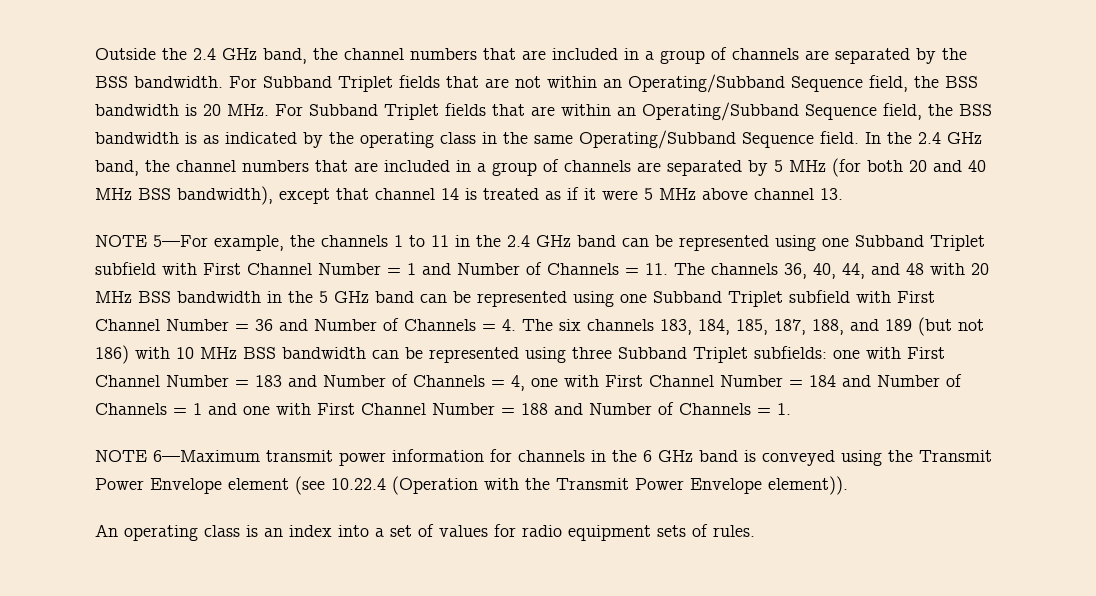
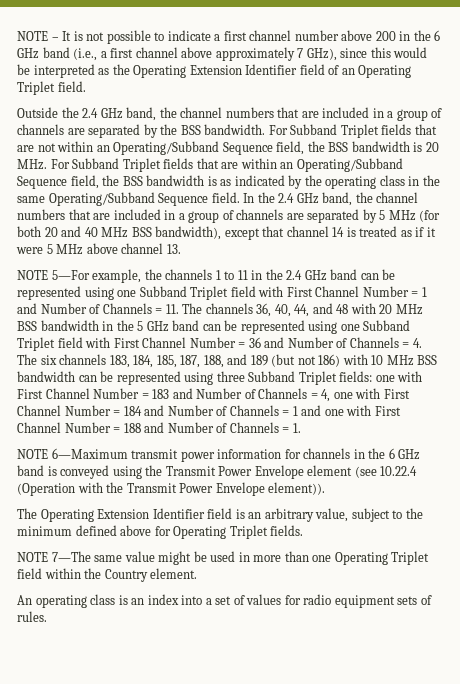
+ NOTE – It is not possible to indicate a first channel number above 200 in the 6 GHz band (i.e., a first channel above approximately 7 GHz), since this would be interpreted as the Operating Extension Identifier field of an Operating Triplet field.
- NOTE 5—For example, the channels 1 to 11 in the 2.4 GHz band can be represented using one Subband Triplet subfield with First Channel Number = 1 and Number of Channels = 11. The channels 36, 40, 44, and 48 with 20 MHz BSS bandwidth in the 5 GHz band can be represented using one Subband Triplet subfield with First Channel Number = 36 and Number of Channels = 4. The six channels 183, 184, 185, 187, 188, and 189 (but not 186) with 10 MHz BSS bandwidth can be represented using three Subband Triplet subfields:
+ NOTE 5—For example, the channels 1 to 11 in the 2.4 GHz band can be represented using one Subband Triplet field with First Channel Number = 1 and Number of Channels = 11. The channels 36, 40, 44, and 48 with 20 MHz BSS bandwidth in the 5 GHz band can be represented using one Subband Triplet field with First Channel Number = 36 and Number of Channels = 4. The six channels 183, 184, 185, 187, 188, and 189 (but not 186) with 10 MHz BSS bandwidth can be represented using three Subband Triplet fields:
+ The Operating Extension Identifier field is an arbitrary value, subject to the minimum defined above for Operating Triplet fields.
+ NOTE 7—The same value might be used in more than one Operating Triplet field within the Country element.

